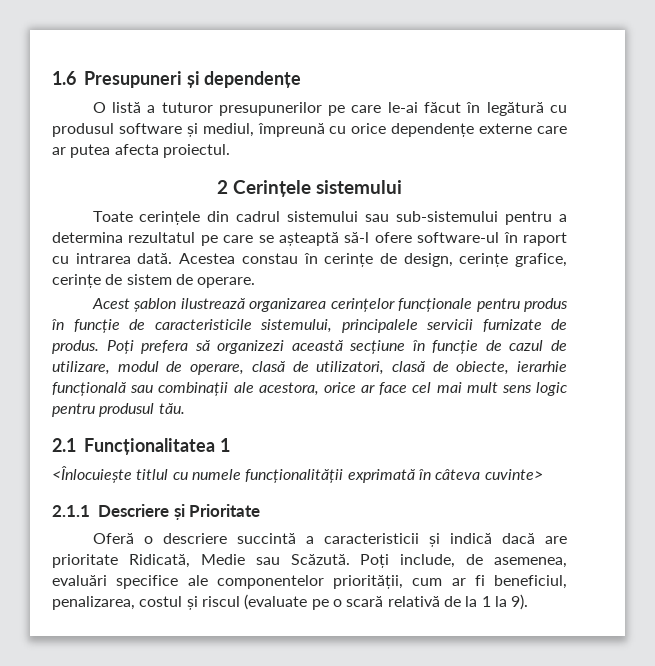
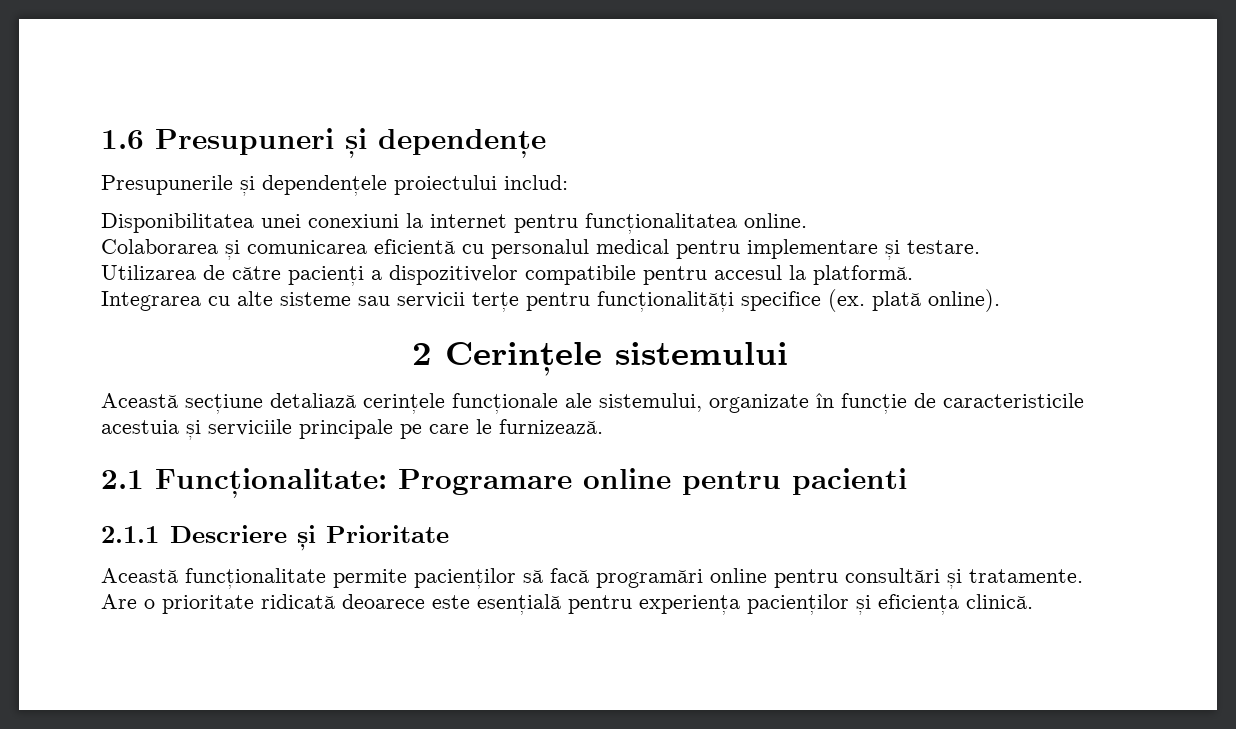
- O listă a tuturor presupunerilor pe care le-ai făcut în legătură cu produsul software și mediul, împreună cu orice dependențe externe care ar putea afecta proiectul.
+ Presupunerile și dependențele proiectului includ:
+ Disponibilitatea unei conexiuni la internet pentru funcționalitatea online.
+ Colaborarea și comunicarea eficientă cu personalul medical pentru implementare și testare.
+ Utilizarea de către pacienți a dispozitivelor compatibile pentru accesul la platformă.
+ Integrarea cu alte sisteme sau servicii terțe pentru funcționalități specifice (ex. plată online).
  2 Cerințele sistemului
- Toate cerințele din cadrul sistemului sau sub-sistemului pentru a determina rezultatul pe care se așteaptă să-l ofere software-ul în raport cu intrarea dată. Acestea constau în cerințe de design, cerințe grafice, cerințe de sistem de operare.
- Acest șablon ilustrează organizarea cerințelor funcționale pentru produs în funcție de caracteristicile sistemului, principalele servicii furnizate de produs. Poți prefera să organizezi această secțiune în funcție de cazul de utilizare, modul de operare, clasă de utilizatori, clasă de obiecte, ierarhie funcțională sau combinații ale acestora, orice ar face cel mai mult sens logic pentru produsul tău.
- 2.1 Funcționalitatea 1
- <Înlocuiește titlul cu numele funcționalității exprimată în câteva cuvinte>
+ Această secțiune detaliază cerințele funcționale ale sistemului, organizate în funcție de caracteristicile acestuia și serviciile principale pe care le furnizează.
+ 2.1 Funcționalitate: Programare online pentru pacienti
  2.1.1 Descriere și Prioritate
- Oferă o descriere succintă a caracteristicii și indică dacă are prioritate Ridicată, Medie sau Scăzută. Poți include, de asemenea, evaluări specifice ale componentelor priorității, cum ar fi beneficiul, penalizarea, costul și riscul (evaluate pe o scară relativă de la 1 la 9).
+ Această funcționalitate permite pacienților să facă programări online pentru consultări și tratamente. Are o prioritate ridicată deoarece este esențială pentru experiența pacienților și eficiența clinică.

